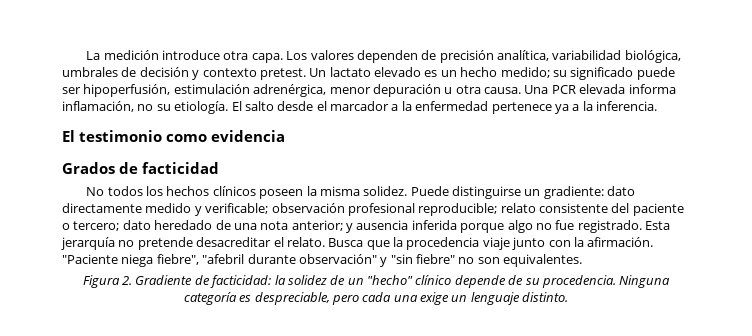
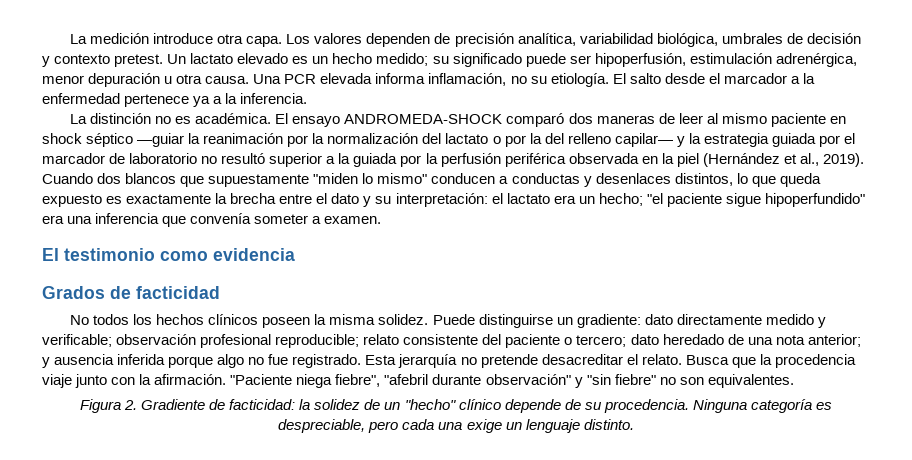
+ La distinción no es académica. El ensayo ANDROMEDA-SHOCK comparó dos maneras de leer al mismo paciente en shock séptico —guiar la reanimación por la normalización del lactato o por la del relleno capilar— y la estrategia guiada por el marcador de laboratorio no resultó superior a la guiada por la perfusión periférica observada en la piel (Hernández et al., 2019). Cuando dos blancos que supuestamente "miden lo mismo" conducen a conductas y desenlaces distintos, lo que queda expuesto es exactamente la brecha entre el dato y su interpretación: el lactato era un hecho; "el paciente sigue hipoperfundido" era una inferencia que convenía someter a examen.

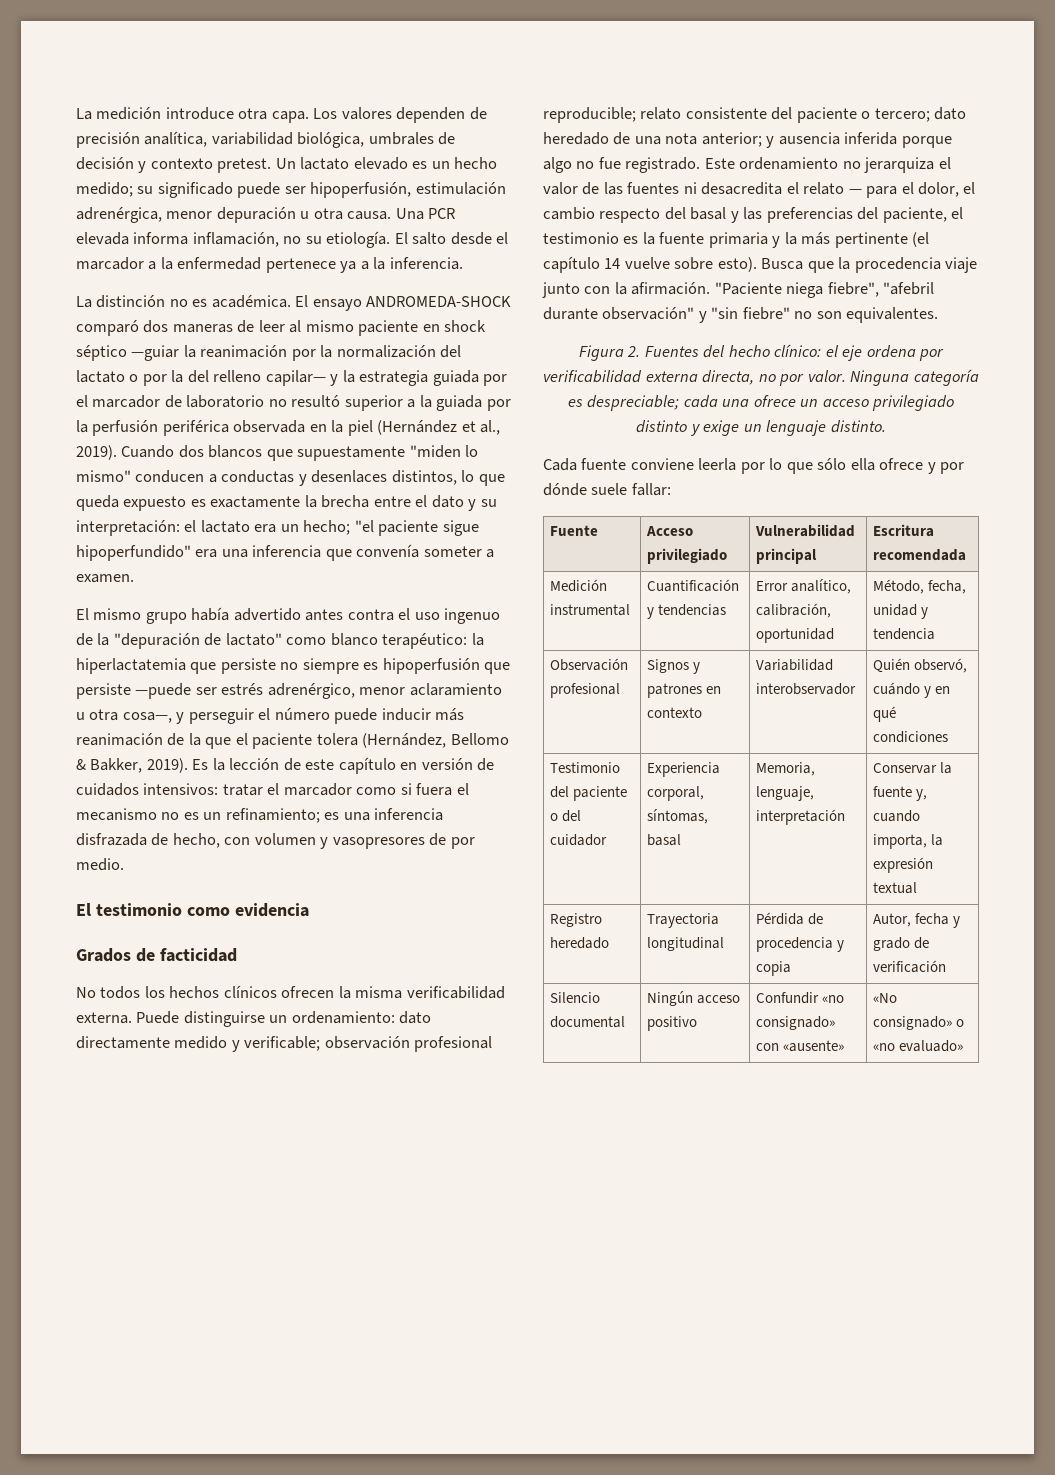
+ El mismo grupo había advertido antes contra el uso ingenuo de la "depuración de lactato" como blanco terapéutico: la hiperlactatemia que persiste no siempre es hipoperfusión que persiste —puede ser estrés adrenérgico, menor aclaramiento u otra cosa—, y perseguir el número puede inducir más reanimación de la que el paciente tolera (Hernández, Bellomo & Bakker, 2019). Es la lección de este capítulo en versión de cuidados intensivos: tratar el marcador como si fuera el mecanismo no es un refinamiento; es una inferencia disfrazada de hecho, con volumen y vasopresores de por medio.
- No todos los hechos clínicos poseen la misma solidez.
+ No todos los hechos clínicos ofrecen la misma verificabilidad externa.
- Puede distinguirse un gradiente: dato directamente medido y verificable; observación profesional reproducible; relato consistente del paciente o tercero; dato heredado de una nota anterior; y ausencia inferida porque algo no fue registrado.
+ Puede distinguirse un ordenamiento: dato directamente medido y verificable; observación profesional reproducible; relato consistente del paciente o tercero; dato heredado de una nota anterior; y ausencia inferida porque algo no fue registrado.
- Esta jerarquía no pretende desacreditar el relato.
+ Este ordenamiento no jerarquiza el valor de las fuentes ni desacredita el relato — para el dolor, el cambio respecto del basal y las preferencias del paciente, el testimonio es la fuente primaria y la más pertinente (el capítulo 14 vuelve sobre esto).
- Figura 2. Gradiente de facticidad: la solidez de un "hecho" clínico depende de su procedencia. Ninguna categoría es despreciable, pero cada una exige un lenguaje distinto.
+ Figura 2. Fuentes del hecho clínico: el eje ordena por verificabilidad externa directa, no por valor. Ninguna categoría es despreciable; cada una ofrece un acceso privilegiado distinto y exige un lenguaje distinto.
+ Cada fuente conviene leerla por lo que sólo ella ofrece y por dónde suele fallar:
+ Fuente | Acceso privilegiado | Vulnerabilidad principal | Escritura recomendada
+ Medición instrumental | Cuantificación y tendencias | Error analítico, calibración, oportunidad | Método, fecha, unidad y tendencia
+ Observación profesional | Signos y patrones en contexto | Variabilidad interobservador | Quién observó, cuándo y en qué condiciones
+ Testimonio del paciente o del cuidador | Experiencia corporal, síntomas, basal | Memoria, lenguaje, interpretación | Conservar la fuente y, cuando importa, la expresión textual
+ Registro heredado | Trayectoria longitudinal | Pérdida de procedencia y copia | Autor, fecha y grado de verificación
+ Silencio documental | Ningún acceso positivo | Confundir «no consignado» con «ausente» | «No consignado» o «no evaluado»

